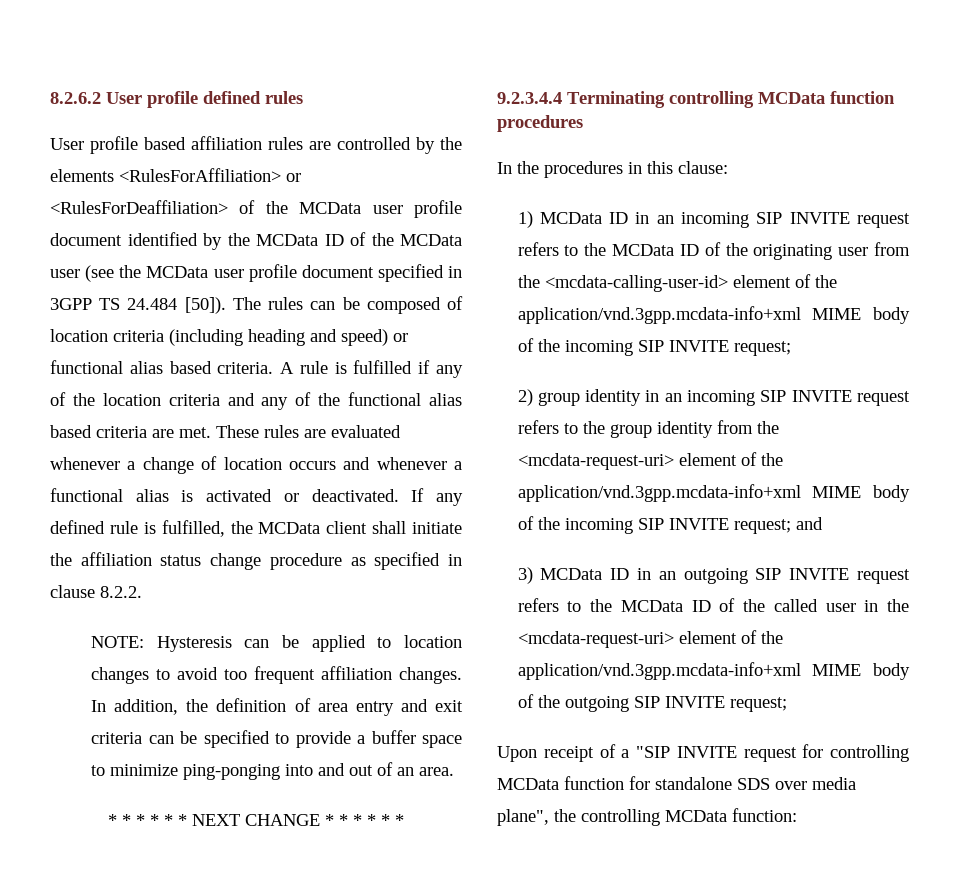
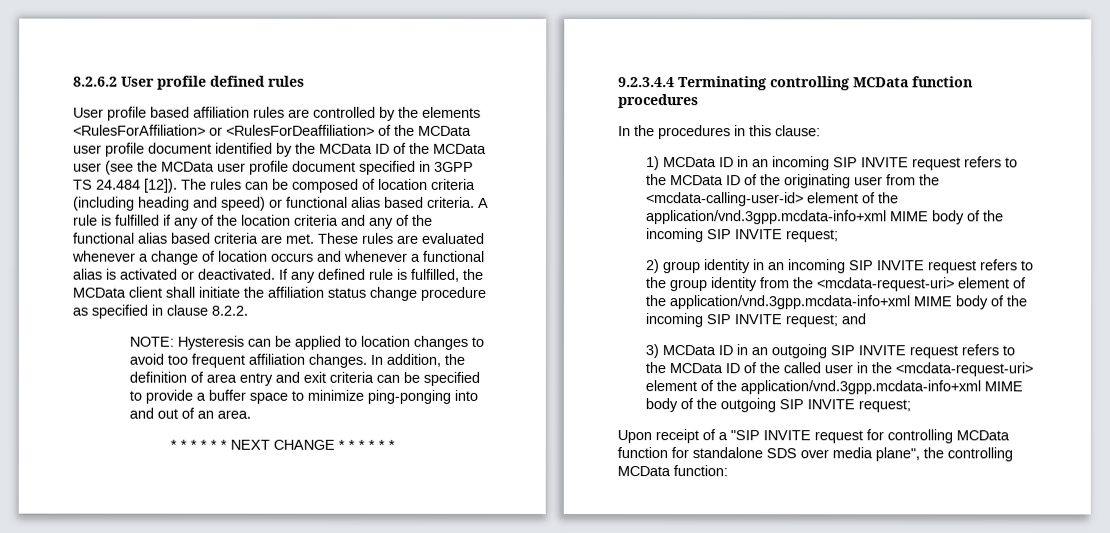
- User profile based affiliation rules are controlled by the elements <RulesForAffiliation> or <RulesForDeaffiliation> of the MCData user profile document identified by the MCData ID of the MCData user (see the MCData user profile document specified in 3GPP TS 24.484 [50]).
+ User profile based affiliation rules are controlled by the elements <RulesForAffiliation> or <RulesForDeaffiliation> of the MCData user profile document identified by the MCData ID of the MCData user (see the MCData user profile document specified in 3GPP TS 24.484 [12]).

